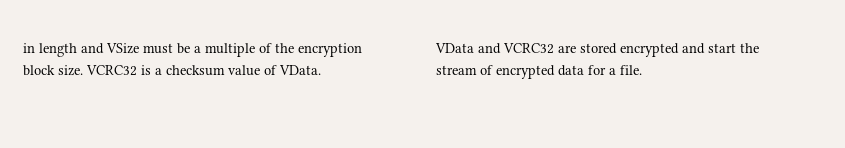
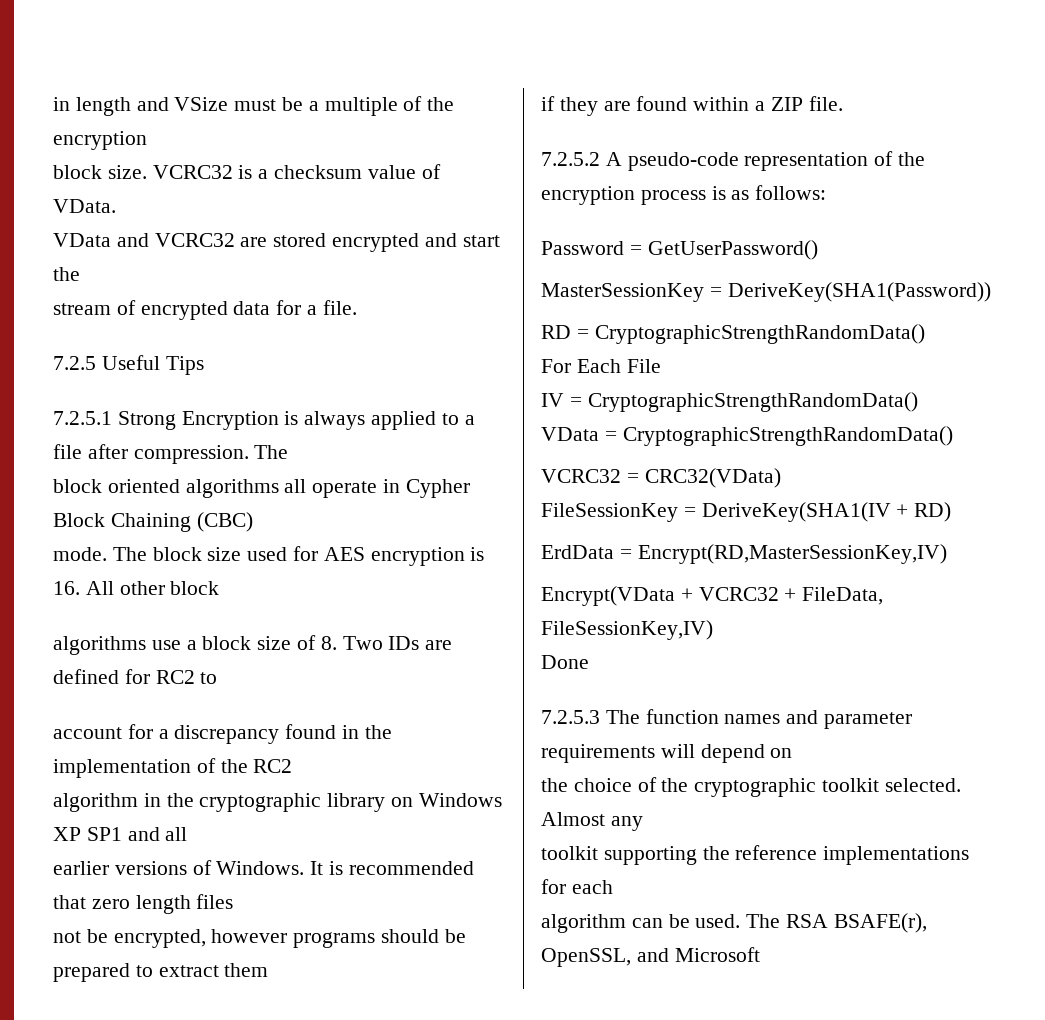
+ 7.2.5 Useful Tips
+ 7.2.5.1 Strong Encryption is always applied to a file after compression. The
+ block oriented algorithms all operate in Cypher Block Chaining (CBC)
+ mode. The block size used for AES encryption is 16. All other block
+ algorithms use a block size of 8. Two IDs are defined for RC2 to
+ account for a discrepancy found in the implementation of the RC2
+ algorithm in the cryptographic library on Windows XP SP1 and all
+ earlier versions of Windows. It is recommended that zero length files
+ not be encrypted, however programs should be prepared to extract them
+ if they are found within a ZIP file.
+ 7.2.5.2 A pseudo-code representation of the encryption process is as follows:
+ Password = GetUserPassword()
+ MasterSessionKey = DeriveKey(SHA1(Password))
+ RD = CryptographicStrengthRandomData()
+ For Each File
+ IV = CryptographicStrengthRandomData()
+ VData = CryptographicStrengthRandomData()
+ VCRC32 = CRC32(VData)
+ FileSessionKey = DeriveKey(SHA1(IV + RD)
+ ErdData = Encrypt(RD,MasterSessionKey,IV)
+ Encrypt(VData + VCRC32 + FileData, FileSessionKey,IV)
+ Done
+ 7.2.5.3 The function names and parameter requirements will depend on
+ the choice of the cryptographic toolkit selected. Almost any
+ toolkit supporting the reference implementations for each
+ algorithm can be used. The RSA BSAFE(r), OpenSSL, and Microsoft

